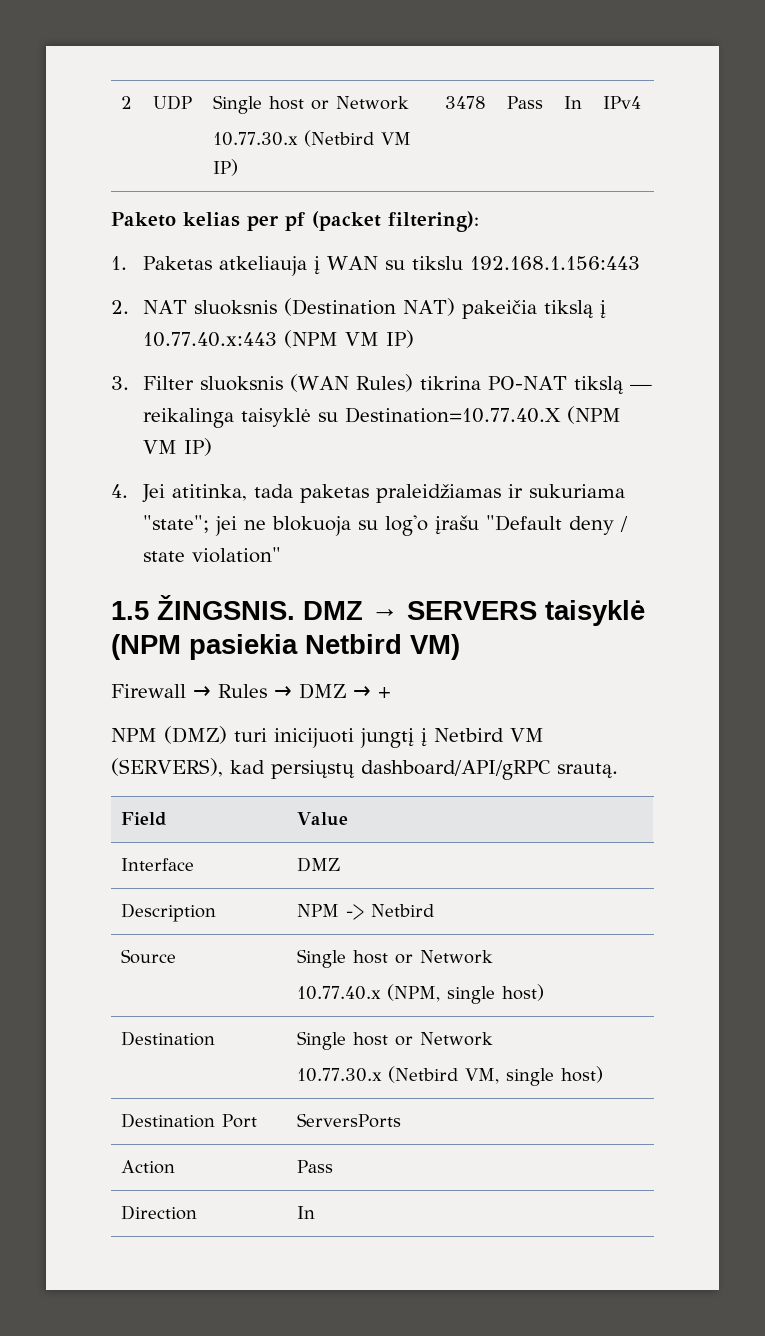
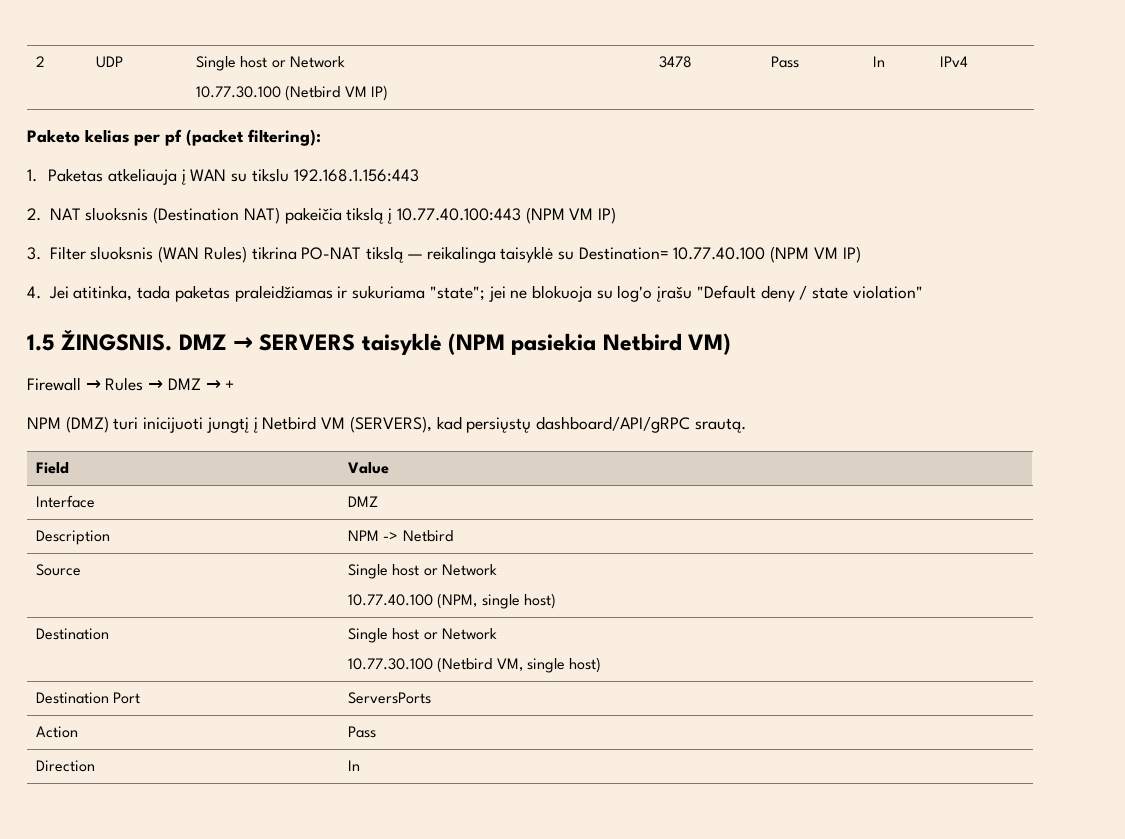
  2 | UDP | Single host or Network
- 10.77.30.x (Netbird VM IP) | 3478 | Pass | In | IPv4
+ 10.77.30.100 (Netbird VM IP) | 3478 | Pass | In | IPv4
- 2. NAT sluoksnis (Destination NAT) pakeičia tikslą į 10.77.40.x:443 (NPM VM IP)
+ 2. NAT sluoksnis (Destination NAT) pakeičia tikslą į 10.77.40.100:443 (NPM VM IP)
- 3. Filter sluoksnis (WAN Rules) tikrina PO-NAT tikslą — reikalinga taisyklė su Destination=10.77.40.X (NPM VM IP)
+ 3. Filter sluoksnis (WAN Rules) tikrina PO-NAT tikslą — reikalinga taisyklė su Destination= 10.77.40.100 (NPM VM IP)
  Source | Single host or Network
- 10.77.40.x (NPM, single host)
+ 10.77.40.100 (NPM, single host)
  Destination | Single host or Network
- 10.77.30.x (Netbird VM, single host)
+ 10.77.30.100 (Netbird VM, single host)

